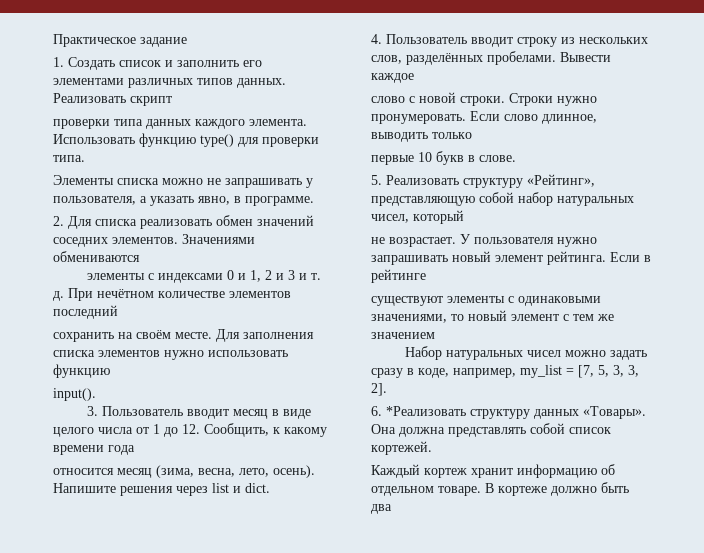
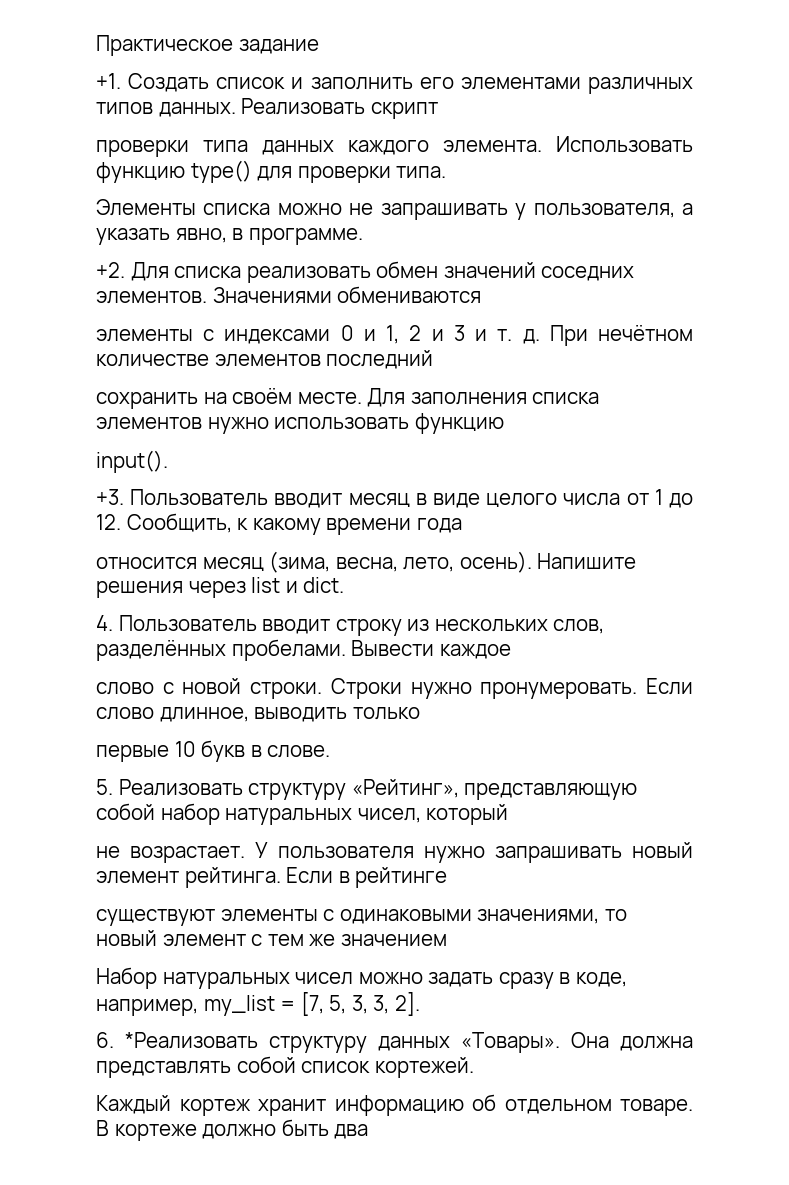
- 1. Создать список и заполнить его элементами различных типов данных.
+ +1. Создать список и заполнить его элементами различных типов данных.
- 2. Для списка реализовать обмен значений соседних элементов.
+ +2. Для списка реализовать обмен значений соседних элементов.
- 3. Пользователь вводит месяц в виде целого числа от 1 до 12. Сообщить, к какому времени года
+ +3. Пользователь вводит месяц в виде целого числа от 1 до 12. Сообщить, к какому времени года

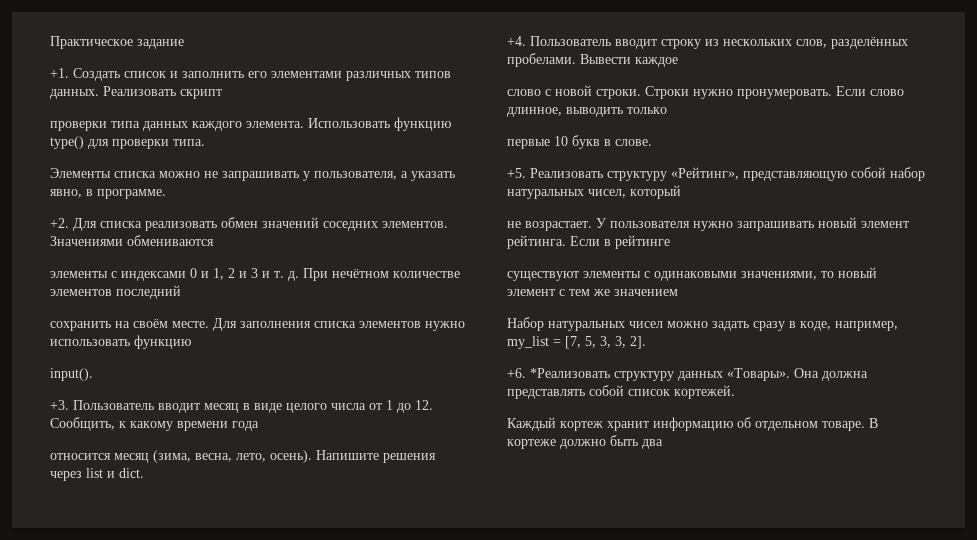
- 4. Пользователь вводит строку из нескольких слов, разделённых пробелами.
+ +4. Пользователь вводит строку из нескольких слов, разделённых пробелами.
- 5. Реализовать структуру «Рейтинг», представляющую собой набор натуральных чисел, который
+ +5. Реализовать структуру «Рейтинг», представляющую собой набор натуральных чисел, который
- 6. *Реализовать структуру данных «Товары».
+ +6. *Реализовать структуру данных «Товары».

